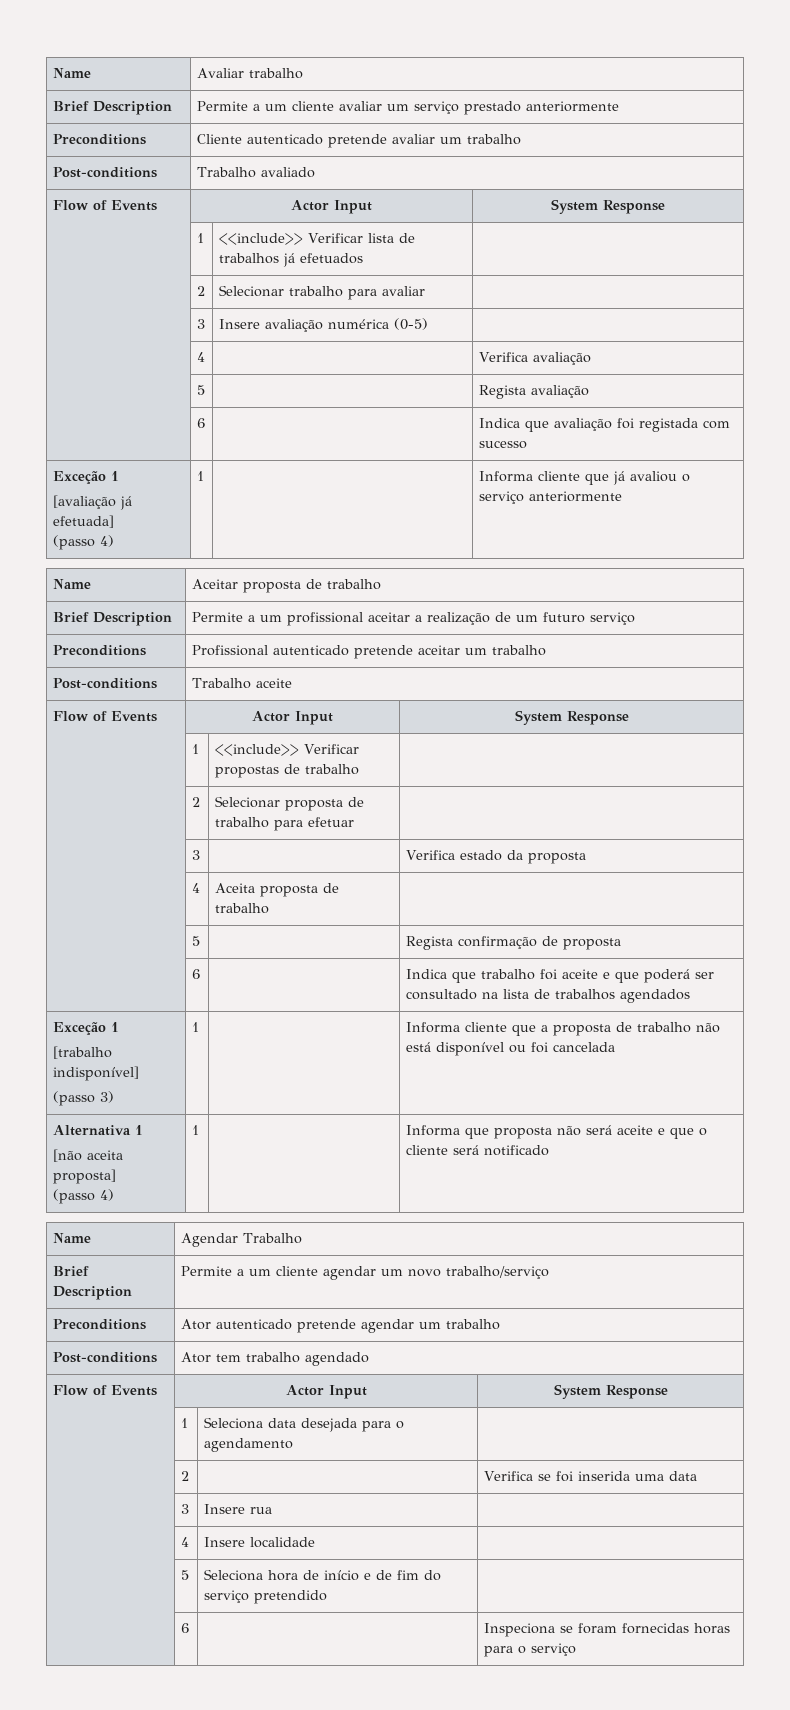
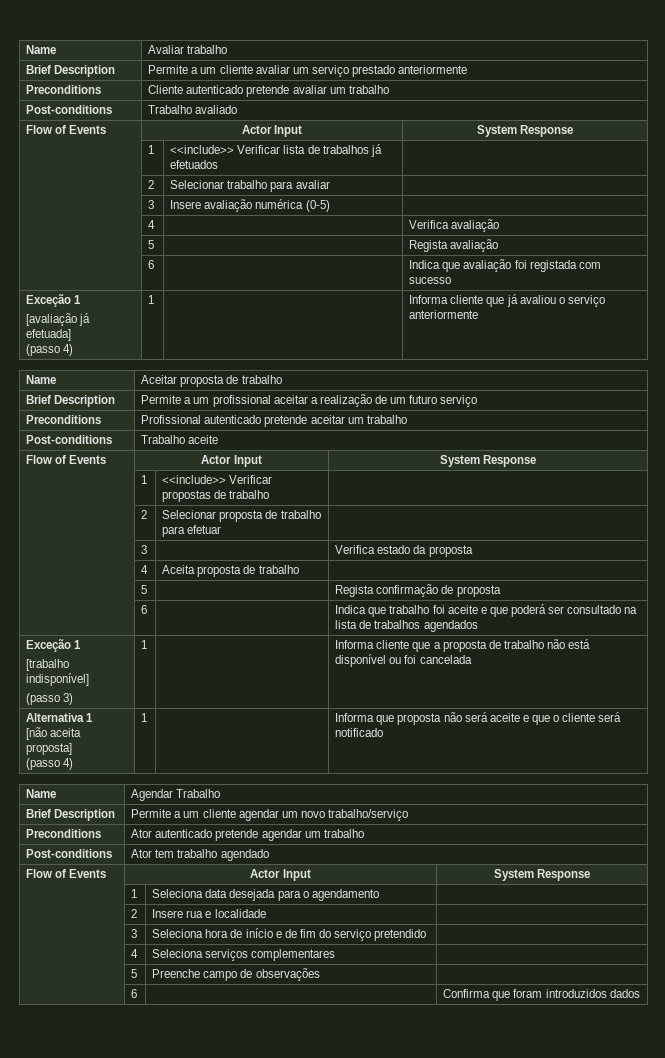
- | 2 | | Verifica se foi inserida uma data
- | 3 | Insere rua |
- | 4 | Insere localidade |
+ | 2 | Insere rua e localidade |
- | 5 | Seleciona hora de início e de fim do serviço pretendido |
+ | 3 | Seleciona hora de início e de fim do serviço pretendido |
- | 6 | | Inspeciona se foram fornecidas horas para o serviço
+ | 4 | Seleciona serviços complementares |
+ | 5 | Preenche campo de observações |
+ | 6 | | Confirma que foram introduzidos dados

